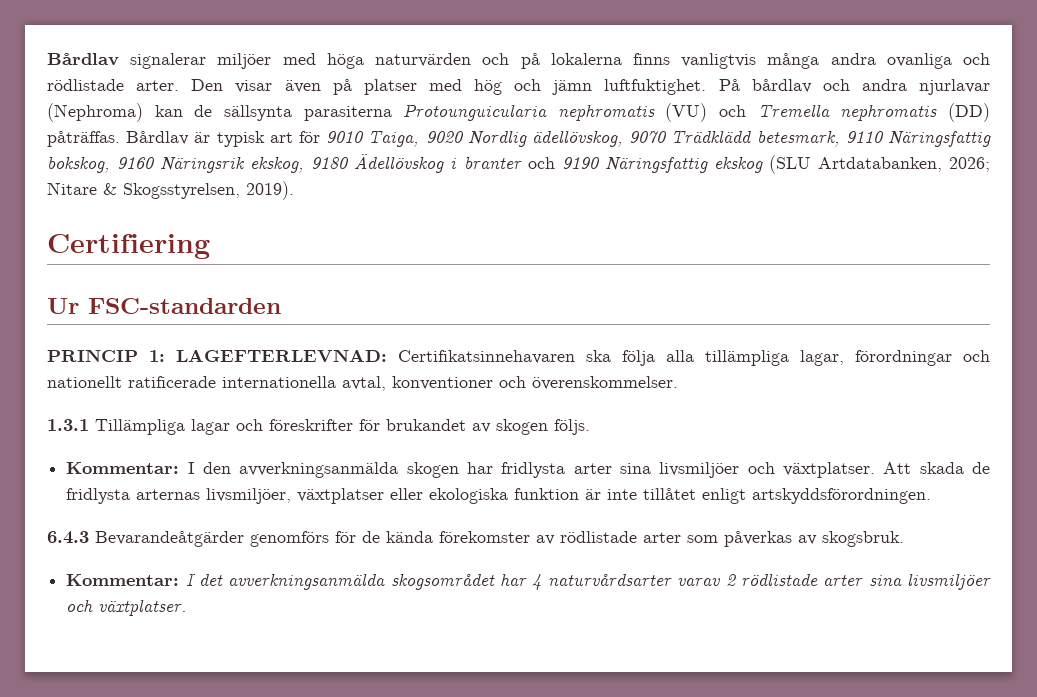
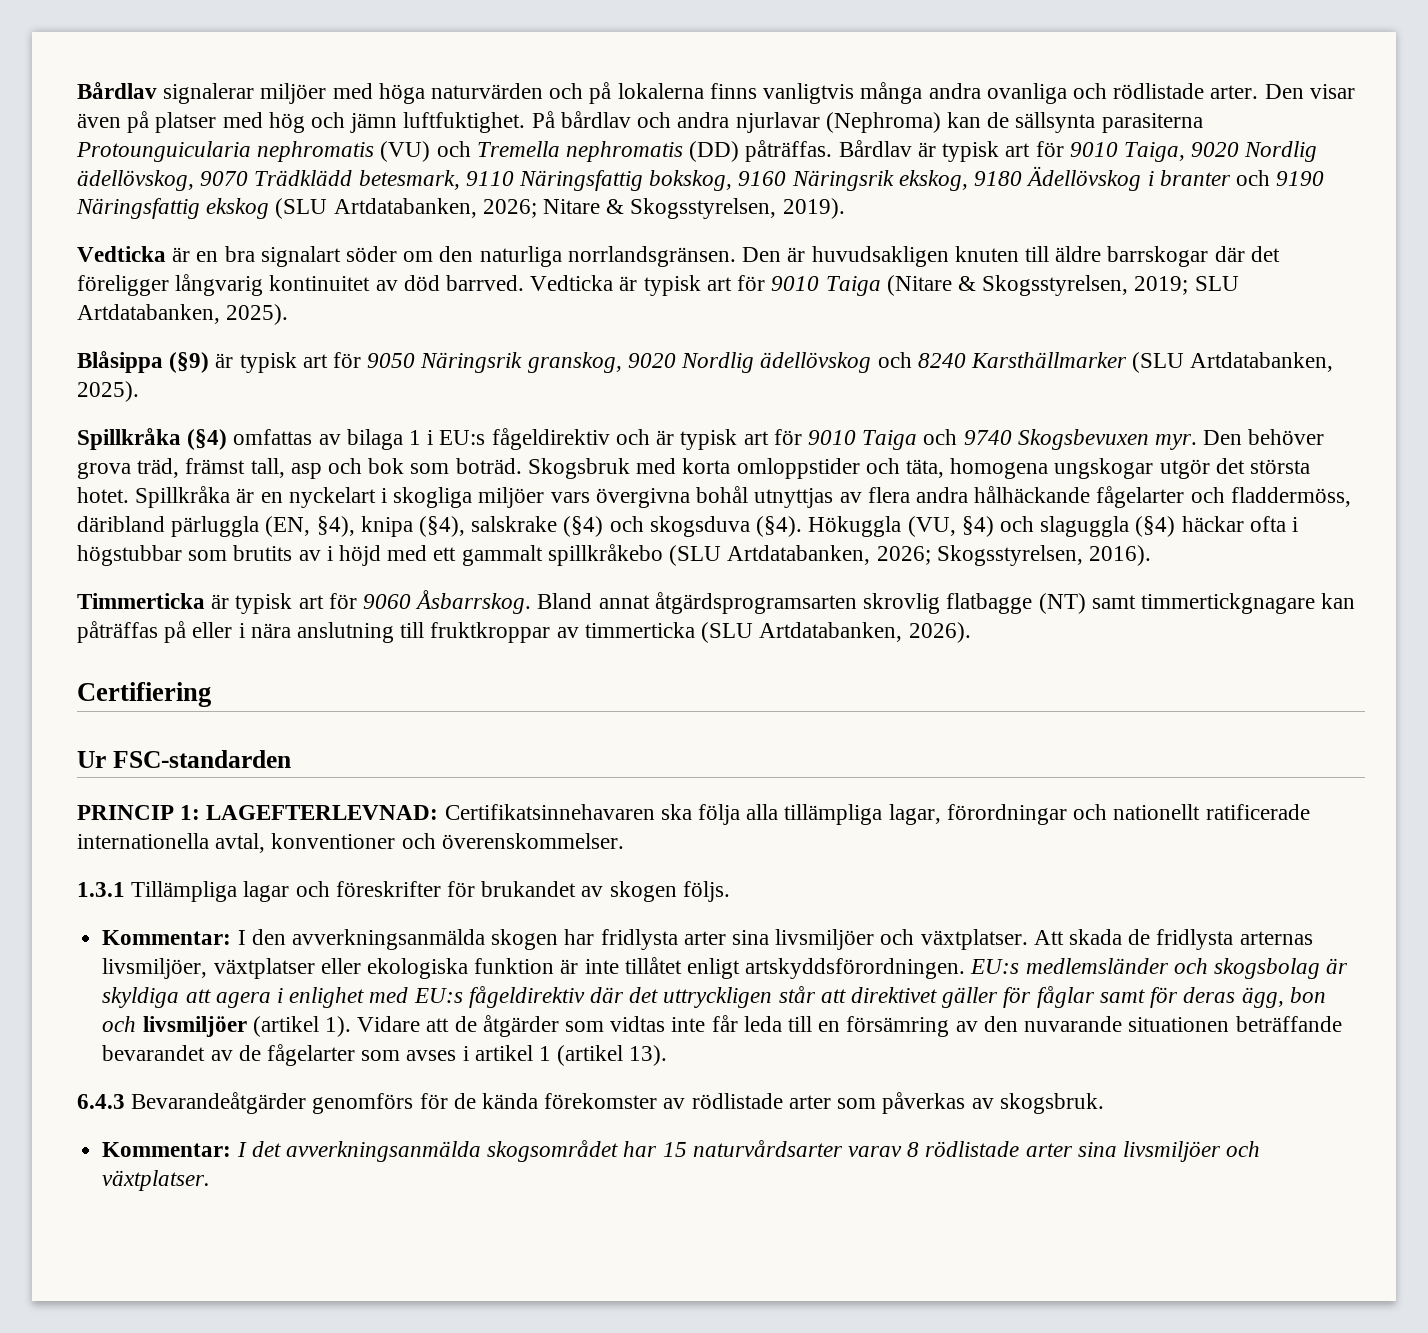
+ Vedticka är en bra signalart söder om den naturliga norrlandsgränsen. Den är huvudsakligen knuten till äldre barrskogar där det föreligger långvarig kontinuitet av död barrved. Vedticka är typisk art för 9010 Taiga (Nitare & Skogsstyrelsen, 2019; SLU Artdatabanken, 2025).
+ Blåsippa (§9) är typisk art för 9050 Näringsrik granskog, 9020 Nordlig ädellövskog och 8240 Karsthällmarker (SLU Artdatabanken, 2025).
+ Spillkråka (§4) omfattas av bilaga 1 i EU:s fågeldirektiv och är typisk art för 9010 Taiga och 9740 Skogsbevuxen myr. Den behöver grova träd, främst tall, asp och bok som boträd. Skogsbruk med korta omloppstider och täta, homogena ungskogar utgör det största hotet. Spillkråka är en nyckelart i skogliga miljöer vars övergivna bohål utnyttjas av flera andra hålhäckande fågelarter och fladdermöss, däribland pärluggla (EN, §4), knipa (§4), salskrake (§4) och skogsduva (§4). Hökuggla (VU, §4) och slaguggla (§4) häckar ofta i högstubbar som brutits av i höjd med ett gammalt spillkråkebo (SLU Artdatabanken, 2026; Skogsstyrelsen, 2016).
+ Timmerticka är typisk art för 9060 Åsbarrskog. Bland annat åtgärdsprogramsarten skrovlig flatbagge (NT) samt timmertickgnagare kan påträffas på eller i nära anslutning till fruktkroppar av timmerticka (SLU Artdatabanken, 2026).
+ EU:s medlemsländer och skogsbolag är skyldiga att agera i enlighet med EU:s fågeldirektiv där det uttryckligen står att direktivet gäller för fåglar samt för deras ägg, bon och livsmiljöer (artikel 1). Vidare att de åtgärder som vidtas inte får leda till en försämring av den nuvarande situationen beträffande bevarandet av de fågelarter som avses i artikel 1 (artikel 13).
- Kommentar: I det avverkningsanmälda skogsområdet har 4 naturvårdsarter varav 2 rödlistade arter sina livsmiljöer och växtplatser.
+ Kommentar: I det avverkningsanmälda skogsområdet har 15 naturvårdsarter varav 8 rödlistade arter sina livsmiljöer och växtplatser.

